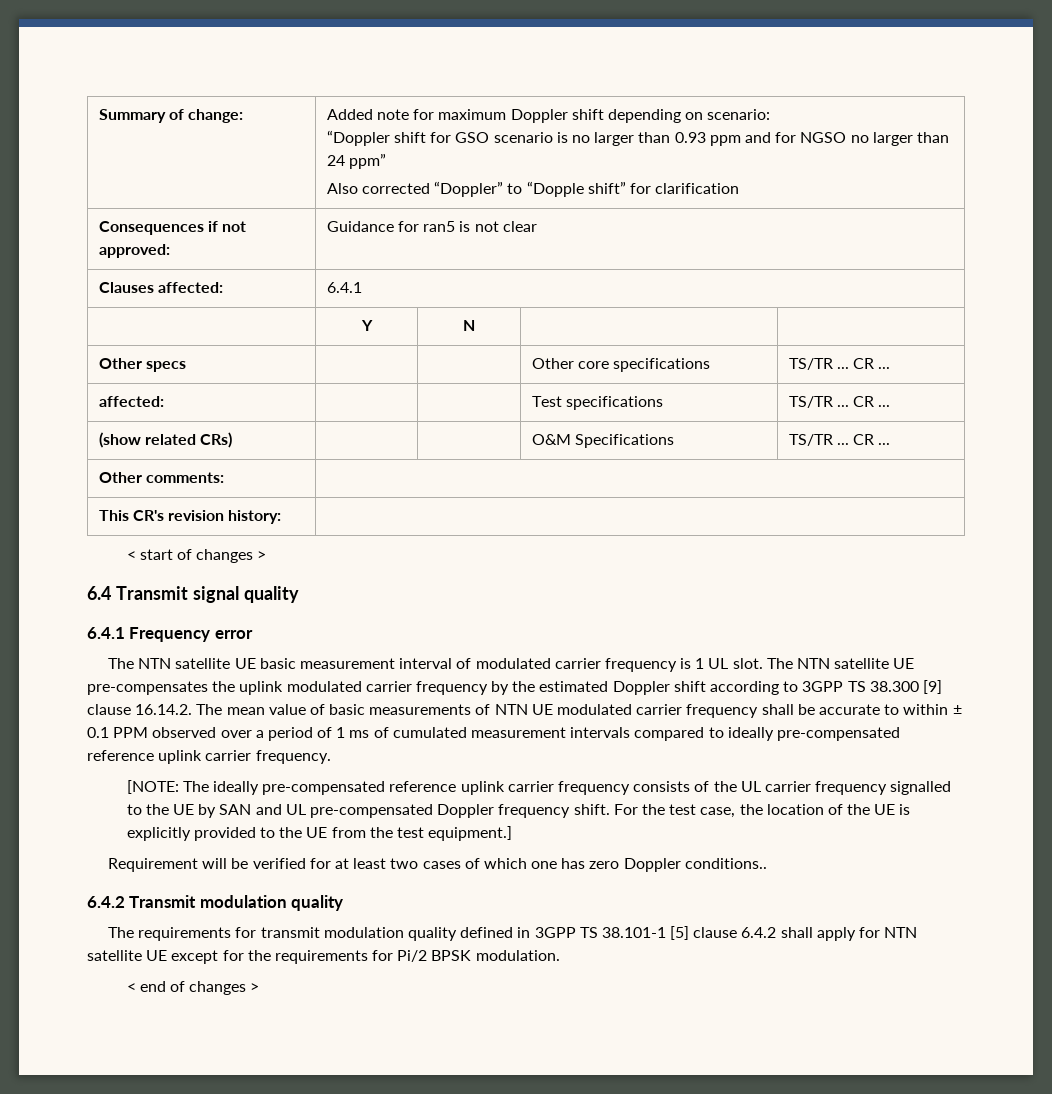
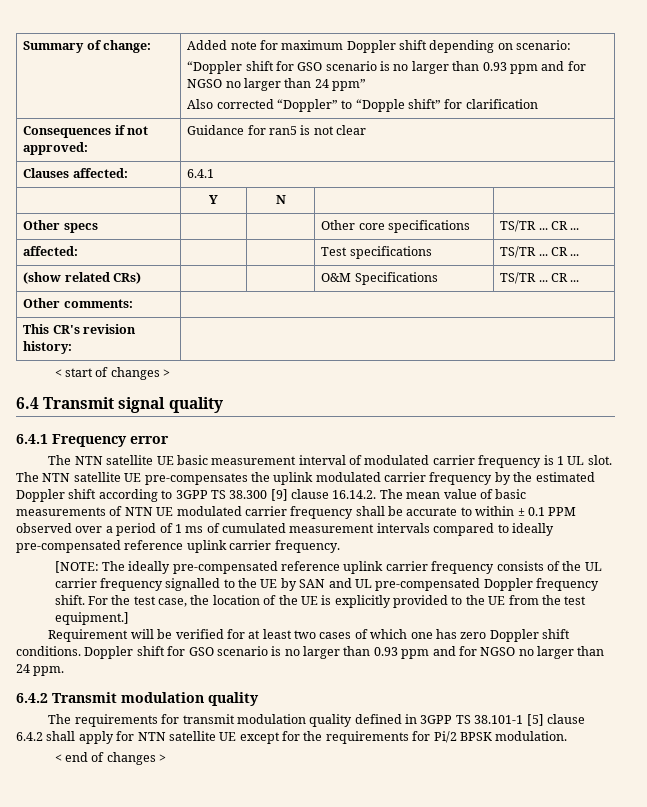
- Requirement will be verified for at least two cases of which one has zero Doppler conditions..
+ Requirement will be verified for at least two cases of which one has zero Doppler shift conditions. Doppler shift for GSO scenario is no larger than 0.93 ppm and for NGSO no larger than 24 ppm.

